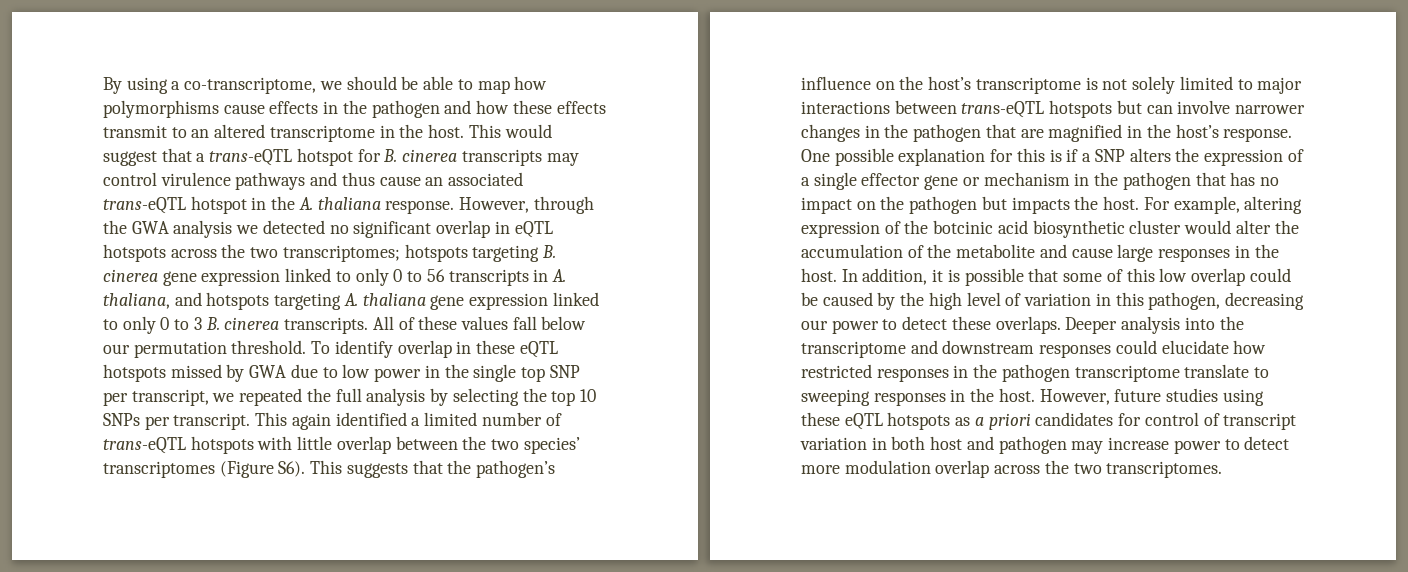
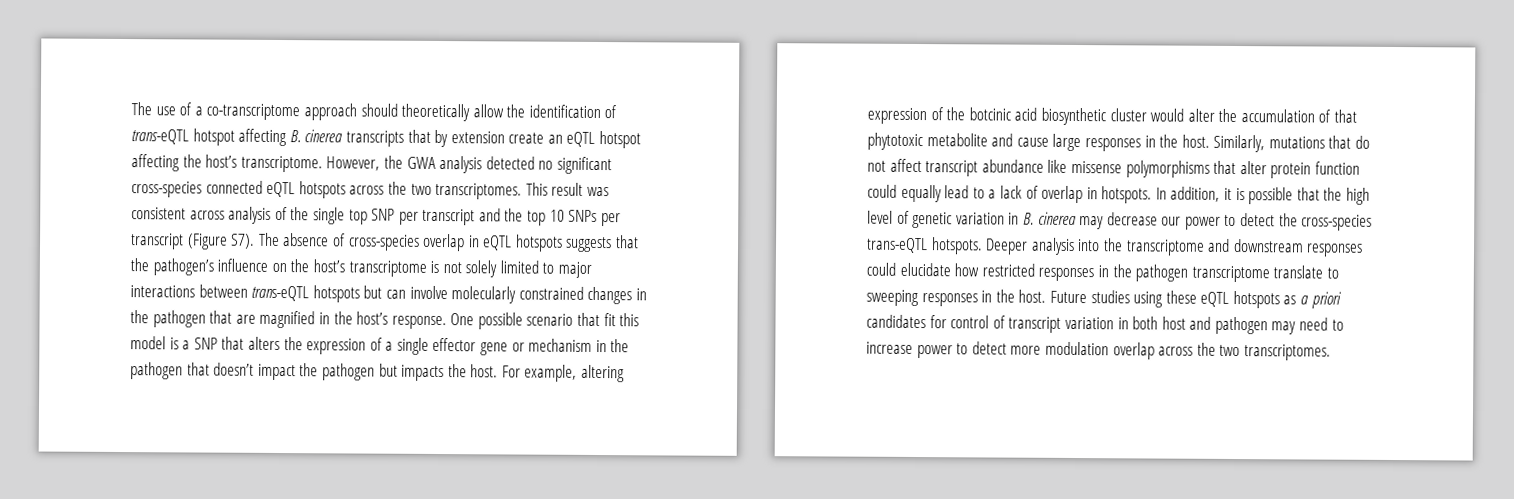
- By using a co-transcriptome, we should be able to map how polymorphisms cause effects in the pathogen and how these effects transmit to an altered transcriptome in the host. This would suggest that a trans-eQTL hotspot for B. cinerea transcripts may control virulence pathways and thus cause an associated trans-eQTL hotspot in the A. thaliana response. However, through the GWA analysis we detected no significant overlap in eQTL hotspots across the two transcriptomes; hotspots targeting B. cinerea gene expression linked to only 0 to 56 transcripts in A. thaliana, and hotspots targeting A. thaliana gene expression linked to only 0 to 3 B. cinerea transcripts. All of these values fall below our permutation threshold. To identify overlap in these eQTL hotspots missed by GWA due to low power in the single top SNP per transcript, we repeated the full analysis by selecting the top 10 SNPs per transcript. This again identified a limited number of trans-eQTL hotspots with little overlap between the two species’ transcriptomes (Figure S6). This suggests that the pathogen’s influence on the host’s transcriptome is not solely limited to major interactions between trans-eQTL hotspots but can involve narrower changes in the pathogen that are magnified in the host’s response.
+ The use of a co-transcriptome approach should theoretically allow the identification of trans-eQTL hotspot affecting B. cinerea transcripts that by extension create an eQTL hotspot affecting the host’s transcriptome. However, the GWA analysis detected no significant cross-species connected eQTL hotspots across the two transcriptomes. This result was consistent across analysis of the single top SNP per transcript and the top 10 SNPs per transcript (Figure S7). The absence of cross-species overlap in eQTL hotspots suggests that the pathogen’s influence on the host’s transcriptome is not solely limited to major interactions between trans-eQTL hotspots but can involve molecularly constrained changes in the pathogen that are magnified in the host’s response.
- One possible explanation for this is if a SNP alters the expression of a single effector gene or mechanism in the pathogen that has no impact on the pathogen but impacts the host.
+ One possible scenario that fit this model is a SNP that alters the expression of a single effector gene or mechanism in the pathogen that doesn’t impact the pathogen but impacts the host.
- For example, altering expression of the botcinic acid biosynthetic cluster would alter the accumulation of the metabolite and cause large responses in the host.
+ For example, altering expression of the botcinic acid biosynthetic cluster would alter the accumulation of that phytotoxic metabolite and cause large responses in the host.
+ Similarly, mutations that do not affect transcript abundance like missense polymorphisms that alter protein function could equally lead to a lack of overlap in hotspots.
- In addition, it is possible that some of this low overlap could be caused by the high level of variation in this pathogen, decreasing our power to detect these overlaps.
+ In addition, it is possible that the high level of genetic variation in B. cinerea may decrease our power to detect the cross-species trans-eQTL hotspots.
- However, future studies using these eQTL hotspots as a priori candidates for control of transcript variation in both host and pathogen may increase power to detect more modulation overlap across the two transcriptomes.
+ Future studies using these eQTL hotspots as a priori candidates for control of transcript variation in both host and pathogen may need to increase power to detect more modulation overlap across the two transcriptomes.

